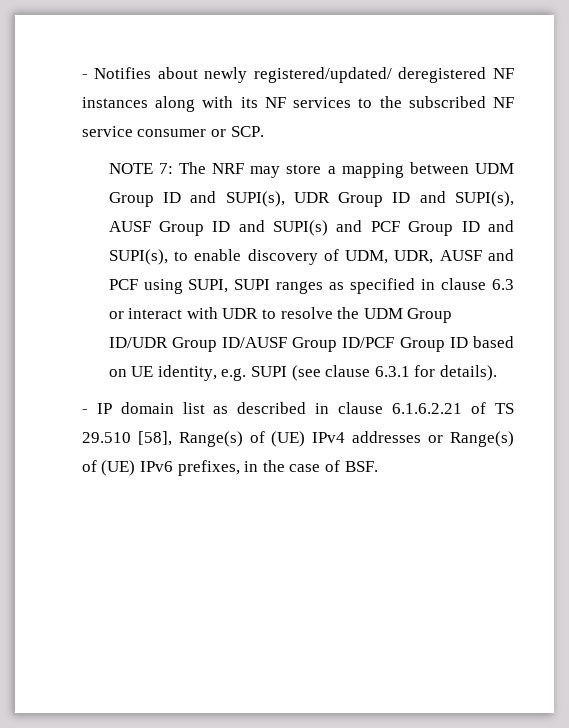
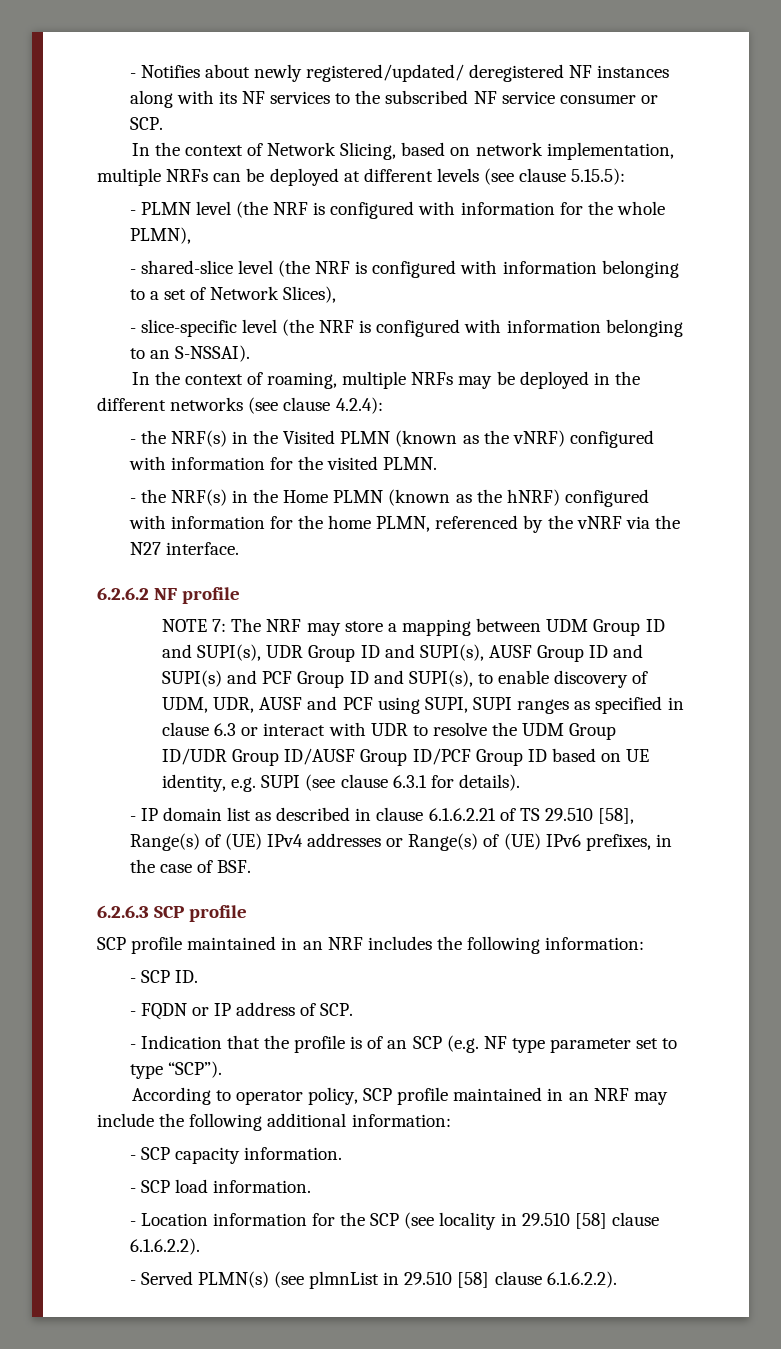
+ In the context of Network Slicing, based on network implementation, multiple NRFs can be deployed at different levels (see clause 5.15.5):
+ - PLMN level (the NRF is configured with information for the whole PLMN),
+ - shared-slice level (the NRF is configured with information belonging to a set of Network Slices),
+ - slice-specific level (the NRF is configured with information belonging to an S-NSSAI).
+ In the context of roaming, multiple NRFs may be deployed in the different networks (see clause 4.2.4):
+ - the NRF(s) in the Visited PLMN (known as the vNRF) configured with information for the visited PLMN.
+ - the NRF(s) in the Home PLMN (known as the hNRF) configured with information for the home PLMN, referenced by the vNRF via the N27 interface.
+ 6.2.6.2 NF profile
+ 6.2.6.3 SCP profile
+ SCP profile maintained in an NRF includes the following information:
+ - SCP ID.
+ - FQDN or IP address of SCP.
+ - Indication that the profile is of an SCP (e.g. NF type parameter set to type “SCP”).
+ According to operator policy, SCP profile maintained in an NRF may include the following additional information:
+ - SCP capacity information.
+ - SCP load information.
+ - Location information for the SCP (see locality in 29.510 [58] clause 6.1.6.2.2).
+ - Served PLMN(s) (see plmnList in 29.510 [58] clause 6.1.6.2.2).

